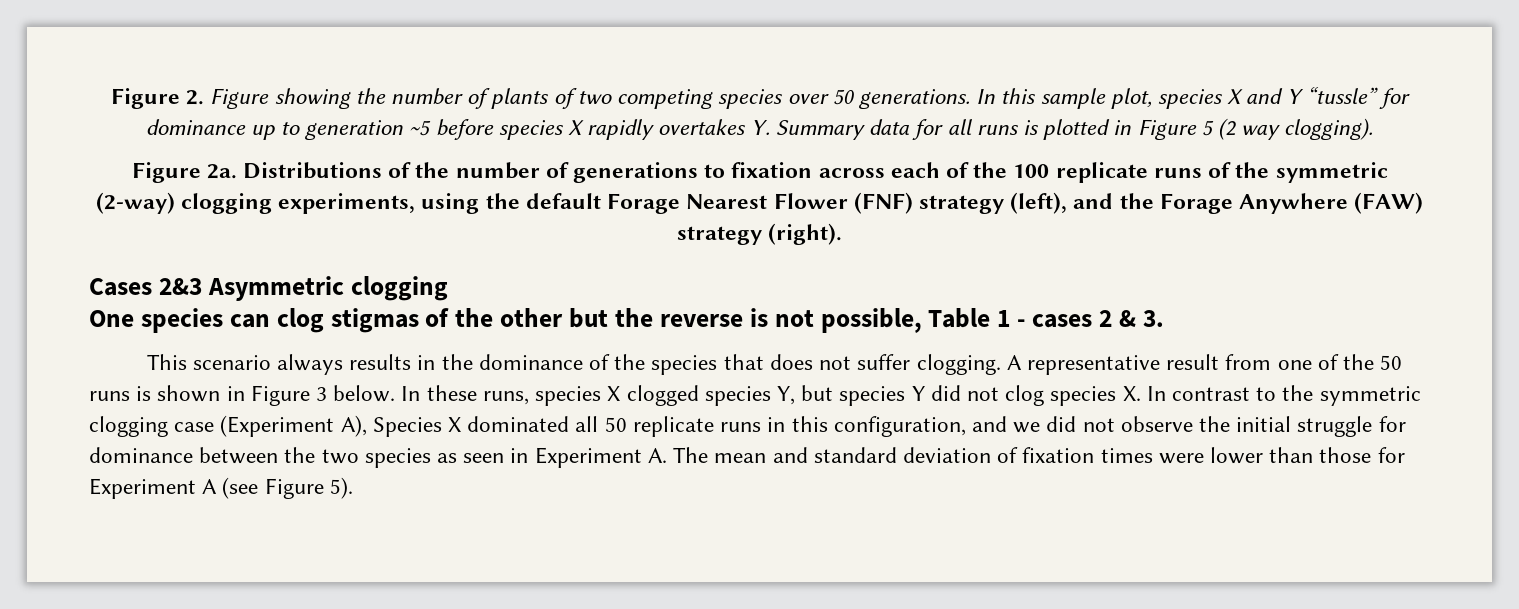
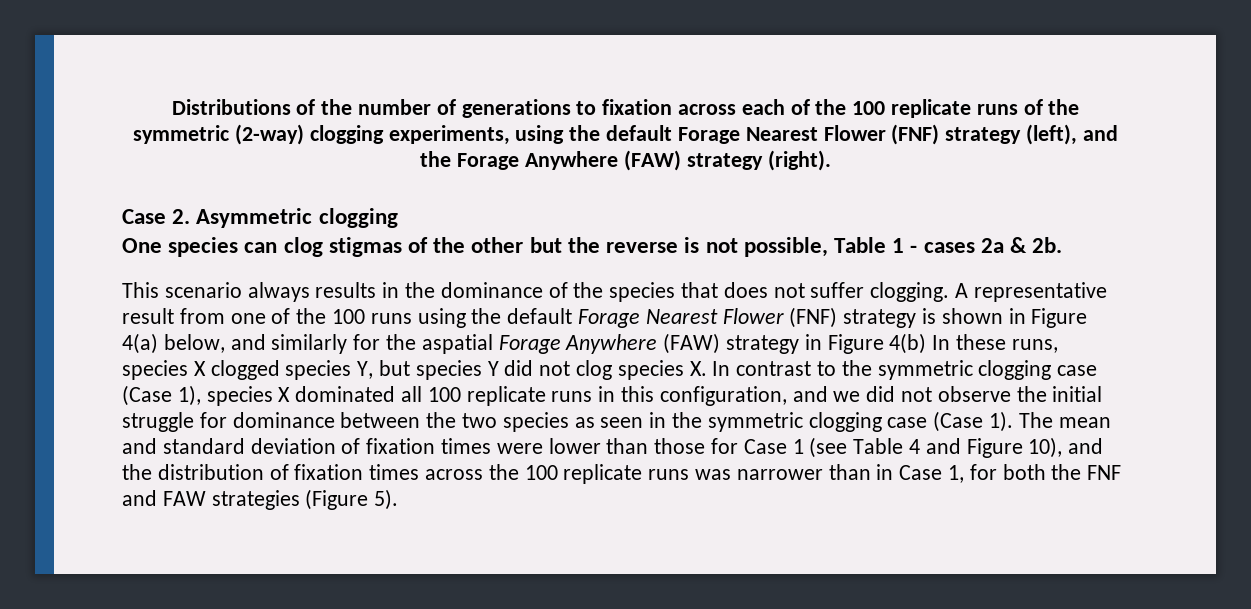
- Figure 2. Figure showing the number of plants of two competing species over 50 generations. In this sample plot, species X and Y “tussle” for dominance up to generation ~5 before species X rapidly overtakes Y. Summary data for all runs is plotted in Figure 5 (2 way clogging).
- Figure 2a.
- Cases 2&3 Asymmetric clogging
+ Case 2. Asymmetric clogging
- One species can clog stigmas of the other but the reverse is not possible, Table 1 - cases 2 & 3.
+ One species can clog stigmas of the other but the reverse is not possible, Table 1 - cases 2a & 2b.
- A representative result from one of the 50 runs is shown in Figure 3 below. In these runs, species X clogged species Y, but species Y did not clog species X. In contrast to the symmetric clogging case (Experiment A), Species X dominated all 50 replicate runs in this configuration, and we did not observe the initial struggle for dominance between the two species as seen in Experiment A. The mean and standard deviation of fixation times were lower than those for Experiment A (see Figure 5).
+ A representative result from one of the 100 runs using the default Forage Nearest Flower (FNF) strategy is shown in Figure 4(a) below, and similarly for the aspatial Forage Anywhere (FAW) strategy in Figure 4(b) In these runs, species X clogged species Y, but species Y did not clog species X. In contrast to the symmetric clogging case (Case 1), species X dominated all 100 replicate runs in this configuration, and we did not observe the initial struggle for dominance between the two species as seen in the symmetric clogging case (Case 1). The mean and standard deviation of fixation times were lower than those for Case 1 (see Table 4 and Figure 10), and the distribution of fixation times across the 100 replicate runs was narrower than in Case 1, for both the FNF and FAW strategies (Figure 5).

